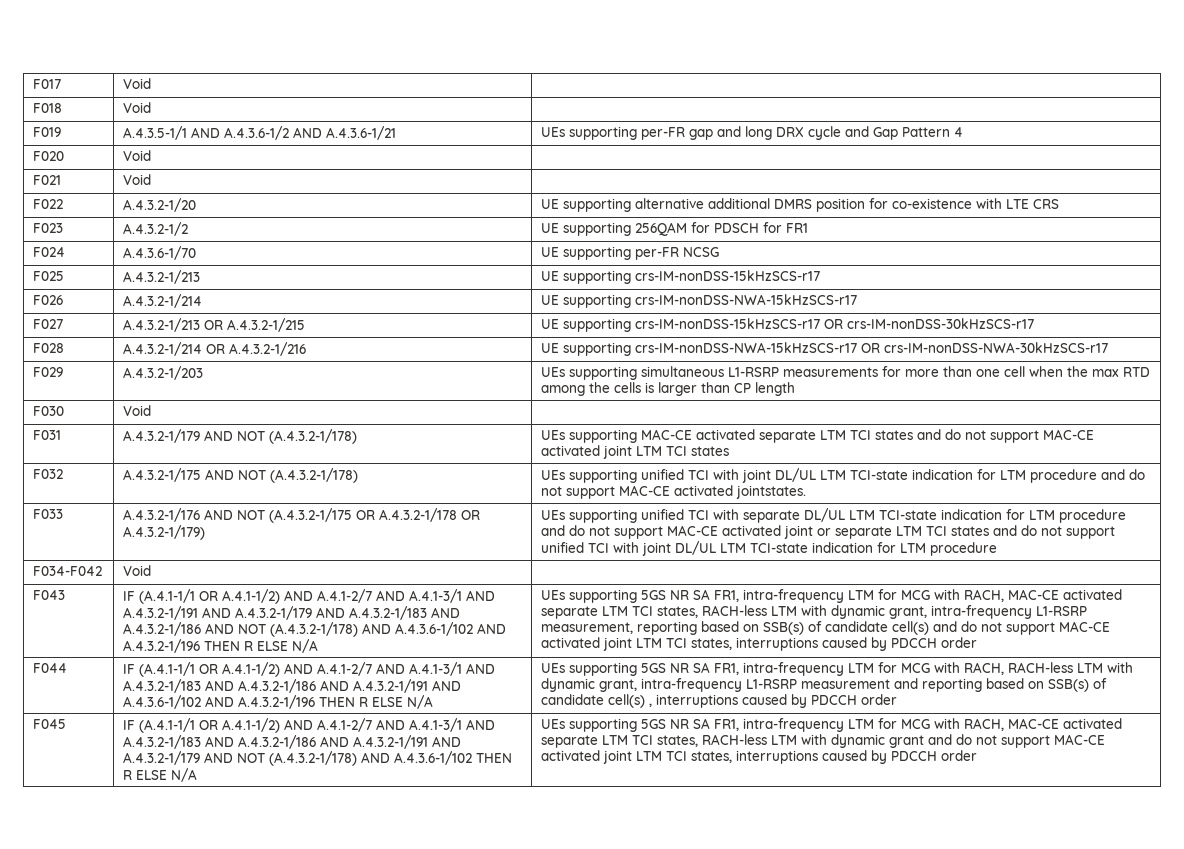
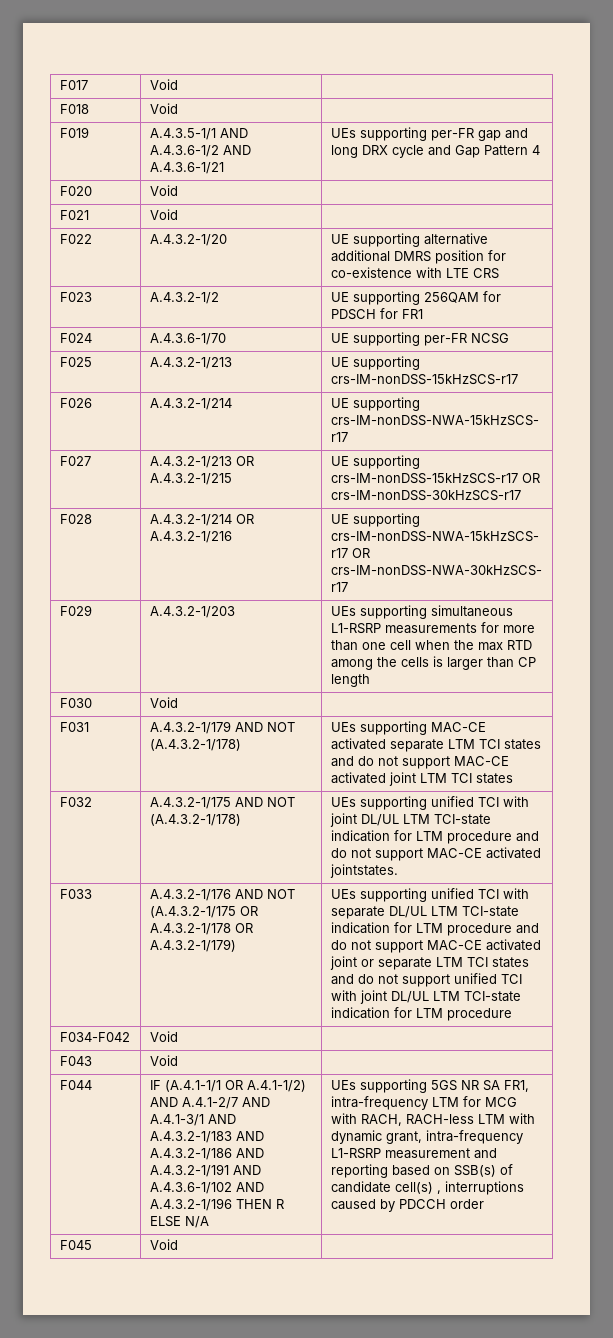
- F043 | IF (A.4.1-1/1 OR A.4.1-1/2) AND A.4.1-2/7 AND A.4.1-3/1 AND A.4.3.2-1/191 AND A.4.3.2-1/179 AND A.4.3.2-1/183 AND A.4.3.2-1/186 AND NOT (A.4.3.2-1/178) AND A.4.3.6-1/102 AND A.4.3.2-1/196 THEN R ELSE N/A | UEs supporting 5GS NR SA FR1, intra-frequency LTM for MCG with RACH, MAC-CE activated separate LTM TCI states, RACH-less LTM with dynamic grant, intra-frequency L1-RSRP measurement, reporting based on SSB(s) of candidate cell(s) and do not support MAC-CE activated joint LTM TCI states, interruptions caused by PDCCH order
+ F043 | Void
- F045 | IF (A.4.1-1/1 OR A.4.1-1/2) AND A.4.1-2/7 AND A.4.1-3/1 AND A.4.3.2-1/183 AND A.4.3.2-1/186 AND A.4.3.2-1/191 AND A.4.3.2-1/179 AND NOT (A.4.3.2-1/178) AND A.4.3.6-1/102 THEN R ELSE N/A | UEs supporting 5GS NR SA FR1, intra-frequency LTM for MCG with RACH, MAC-CE activated separate LTM TCI states, RACH-less LTM with dynamic grant and do not support MAC-CE activated joint LTM TCI states, interruptions caused by PDCCH order
+ F045 | Void

